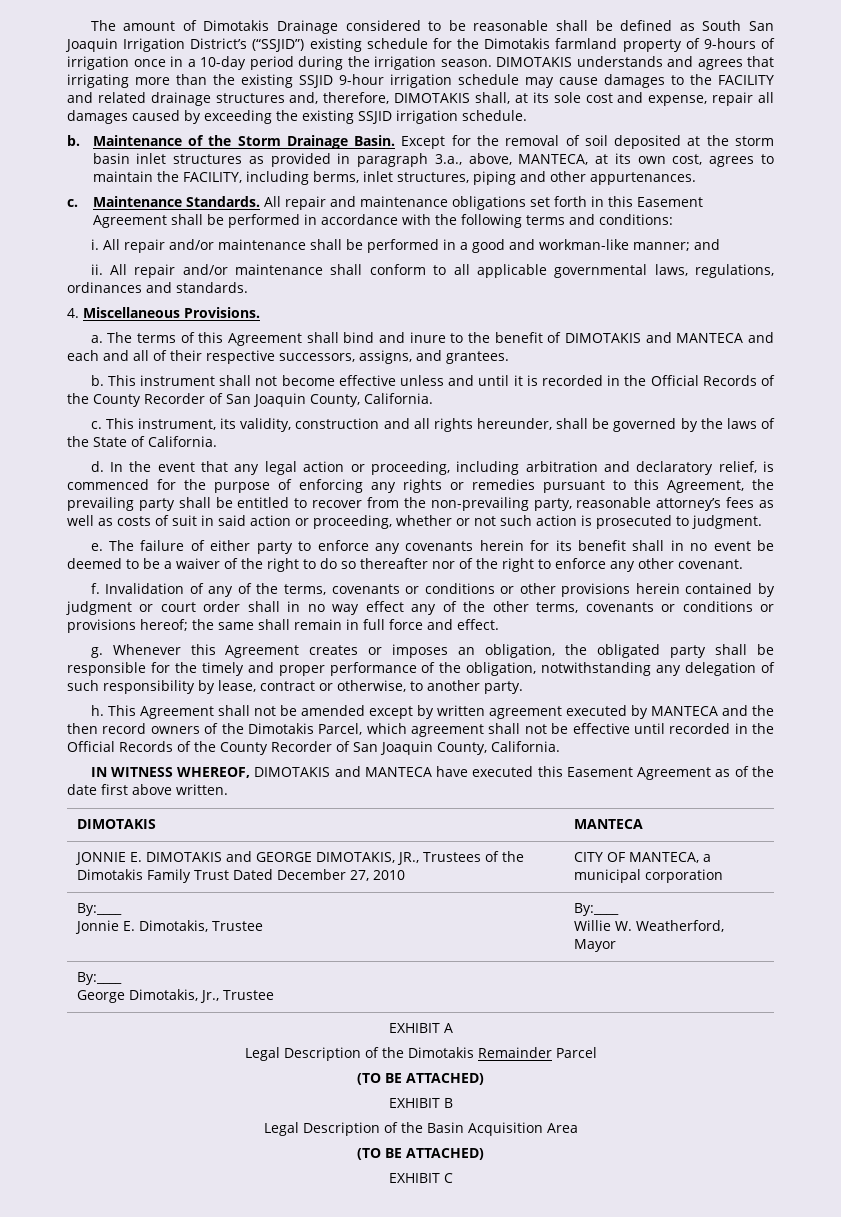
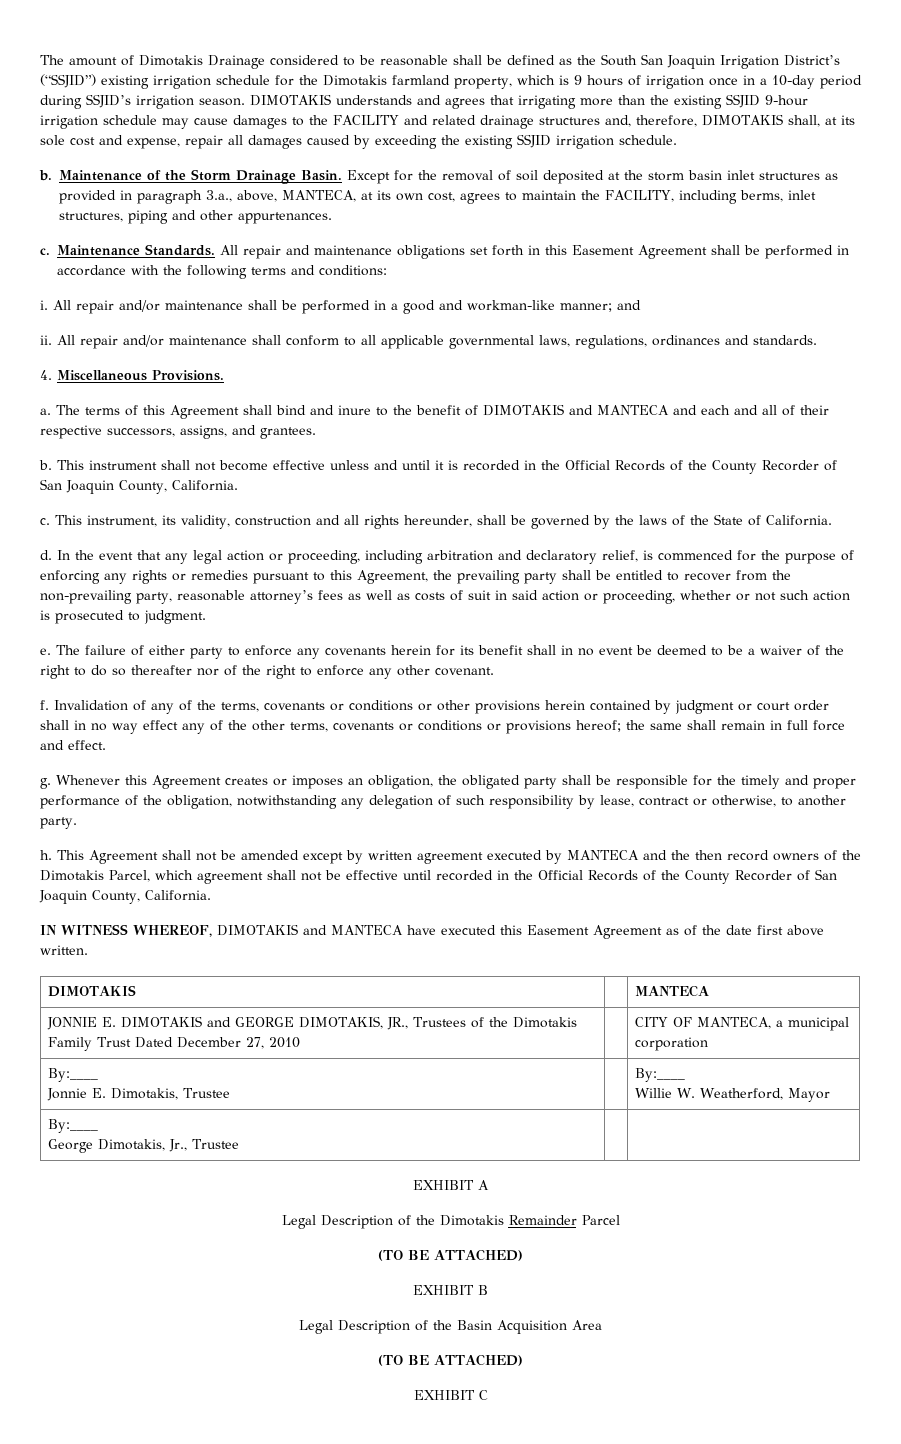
- The amount of Dimotakis Drainage considered to be reasonable shall be defined as South San Joaquin Irrigation District’s (“SSJID”) existing schedule for the Dimotakis farmland property of 9-hours of irrigation once in a 10-day period during the irrigation season.
+ The amount of Dimotakis Drainage considered to be reasonable shall be defined as the South San Joaquin Irrigation District’s (“SSJID”) existing irrigation schedule for the Dimotakis farmland property, which is 9 hours of irrigation once in a 10-day period during SSJID’s irrigation season.

